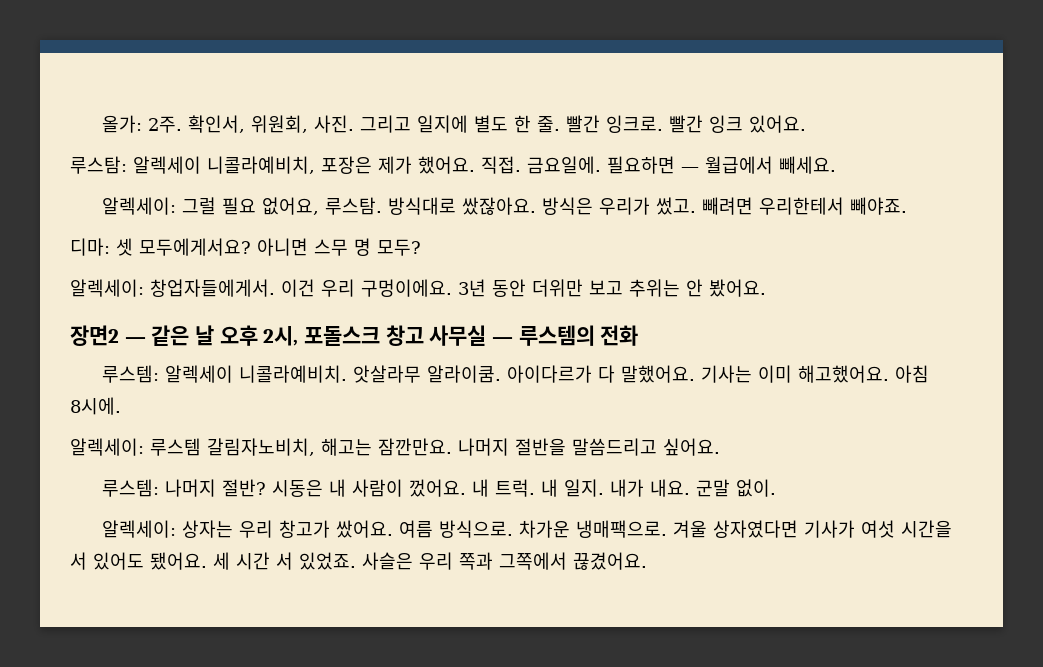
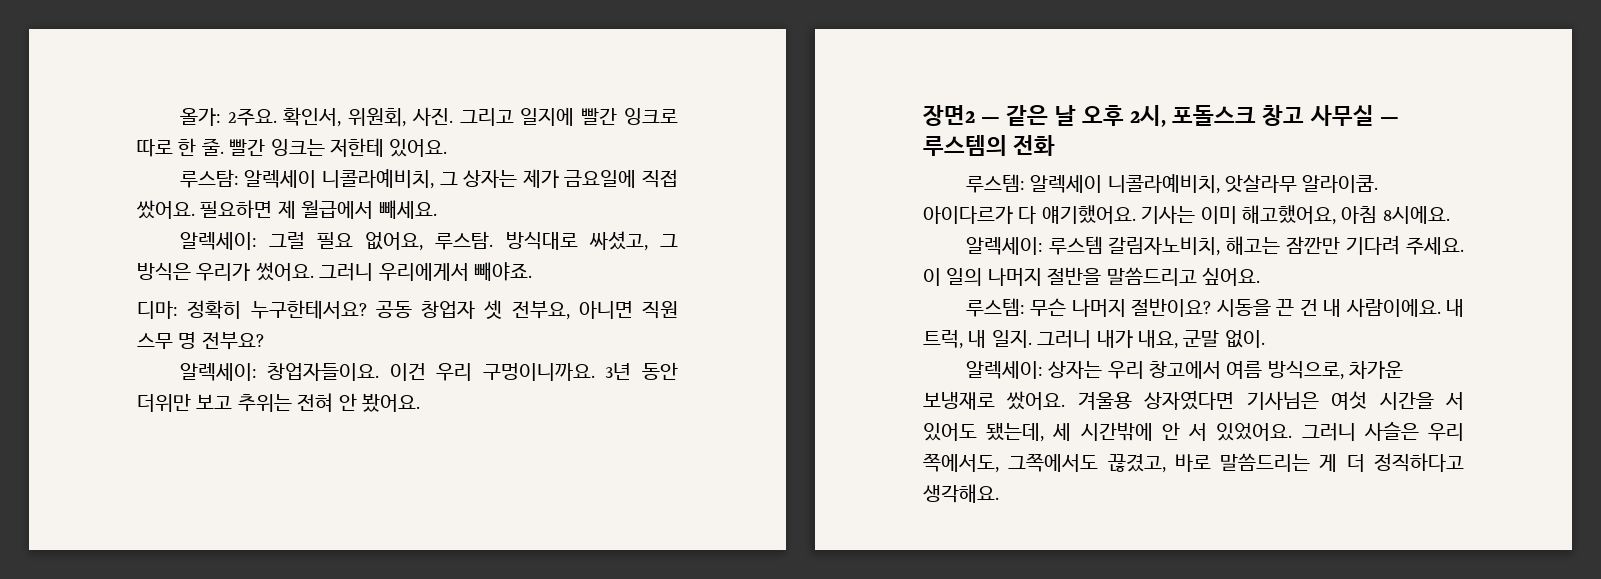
- 올가: 2주.
+ 올가: 2주요.
- 그리고 일지에 별도 한 줄. 빨간 잉크로. 빨간 잉크 있어요.
- 루스탐: 알렉세이 니콜라예비치, 포장은 제가 했어요. 직접. 금요일에. 필요하면 — 월급에서 빼세요.
+ 그리고 일지에 빨간 잉크로 따로 한 줄. 빨간 잉크는 저한테 있어요.
+ 루스탐: 알렉세이 니콜라예비치, 그 상자는 제가 금요일에 직접 쌌어요. 필요하면 제 월급에서 빼세요.
- 방식대로 쌌잖아요. 방식은 우리가 썼고. 빼려면 우리한테서 빼야죠.
- 디마: 셋 모두에게서요? 아니면 스무 명 모두?
- 알렉세이: 창업자들에게서.
+ 방식대로 싸셨고, 그 방식은 우리가 썼어요. 그러니 우리에게서 빼야죠.
+ 디마: 정확히 누구한테서요? 공동 창업자 셋 전부요, 아니면 직원 스무 명 전부요?
+ 알렉세이: 창업자들이요.
- 이건 우리 구멍이에요.
+ 이건 우리 구멍이니까요.
- 3년 동안 더위만 보고 추위는 안 봤어요.
+ 3년 동안 더위만 보고 추위는 전혀 안 봤어요.
- 루스템: 알렉세이 니콜라예비치. 앗살라무 알라이쿰.
+ 루스템: 알렉세이 니콜라예비치, 앗살라무 알라이쿰.
- 아이다르가 다 말했어요.
+ 아이다르가 다 얘기했어요.
- 기사는 이미 해고했어요. 아침 8시에.
+ 기사는 이미 해고했어요, 아침 8시에요.
- 알렉세이: 루스템 갈림자노비치, 해고는 잠깐만요. 나머지 절반을 말씀드리고 싶어요.
+ 알렉세이: 루스템 갈림자노비치, 해고는 잠깐만 기다려 주세요. 이 일의 나머지 절반을 말씀드리고 싶어요.
- 루스템: 나머지 절반? 시동은 내 사람이 껐어요. 내 트럭. 내 일지. 내가 내요. 군말 없이.
+ 루스템: 무슨 나머지 절반이요? 시동을 끈 건 내 사람이에요. 내 트럭, 내 일지. 그러니 내가 내요, 군말 없이.
- 알렉세이: 상자는 우리 창고가 쌌어요. 여름 방식으로. 차가운 냉매팩으로. 겨울 상자였다면 기사가 여섯 시간을 서 있어도 됐어요. 세 시간 서 있었죠. 사슬은 우리 쪽과 그쪽에서 끊겼어요.
+ 알렉세이: 상자는 우리 창고에서 여름 방식으로, 차가운 보냉재로 쌌어요. 겨울용 상자였다면 기사님은 여섯 시간을 서 있어도 됐는데, 세 시간밖에 안 서 있었어요. 그러니 사슬은 우리 쪽에서도, 그쪽에서도 끊겼고, 바로 말씀드리는 게 더 정직하다고 생각해요.

